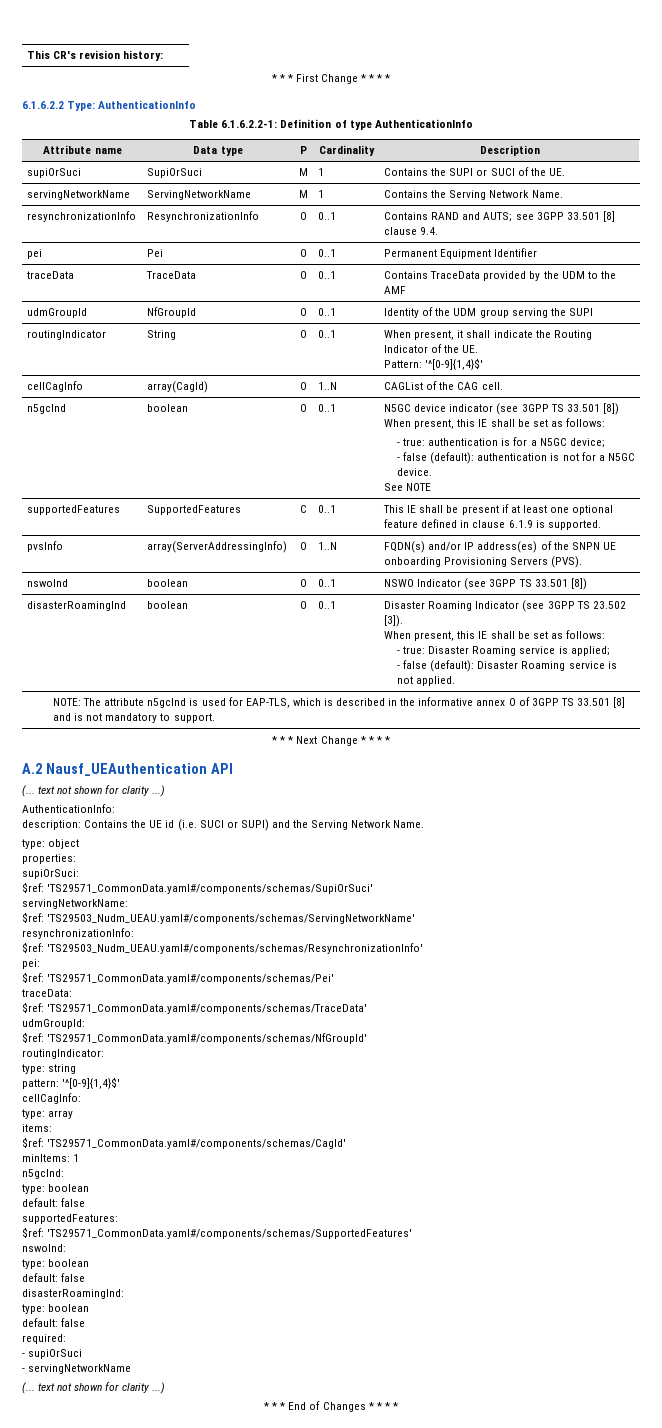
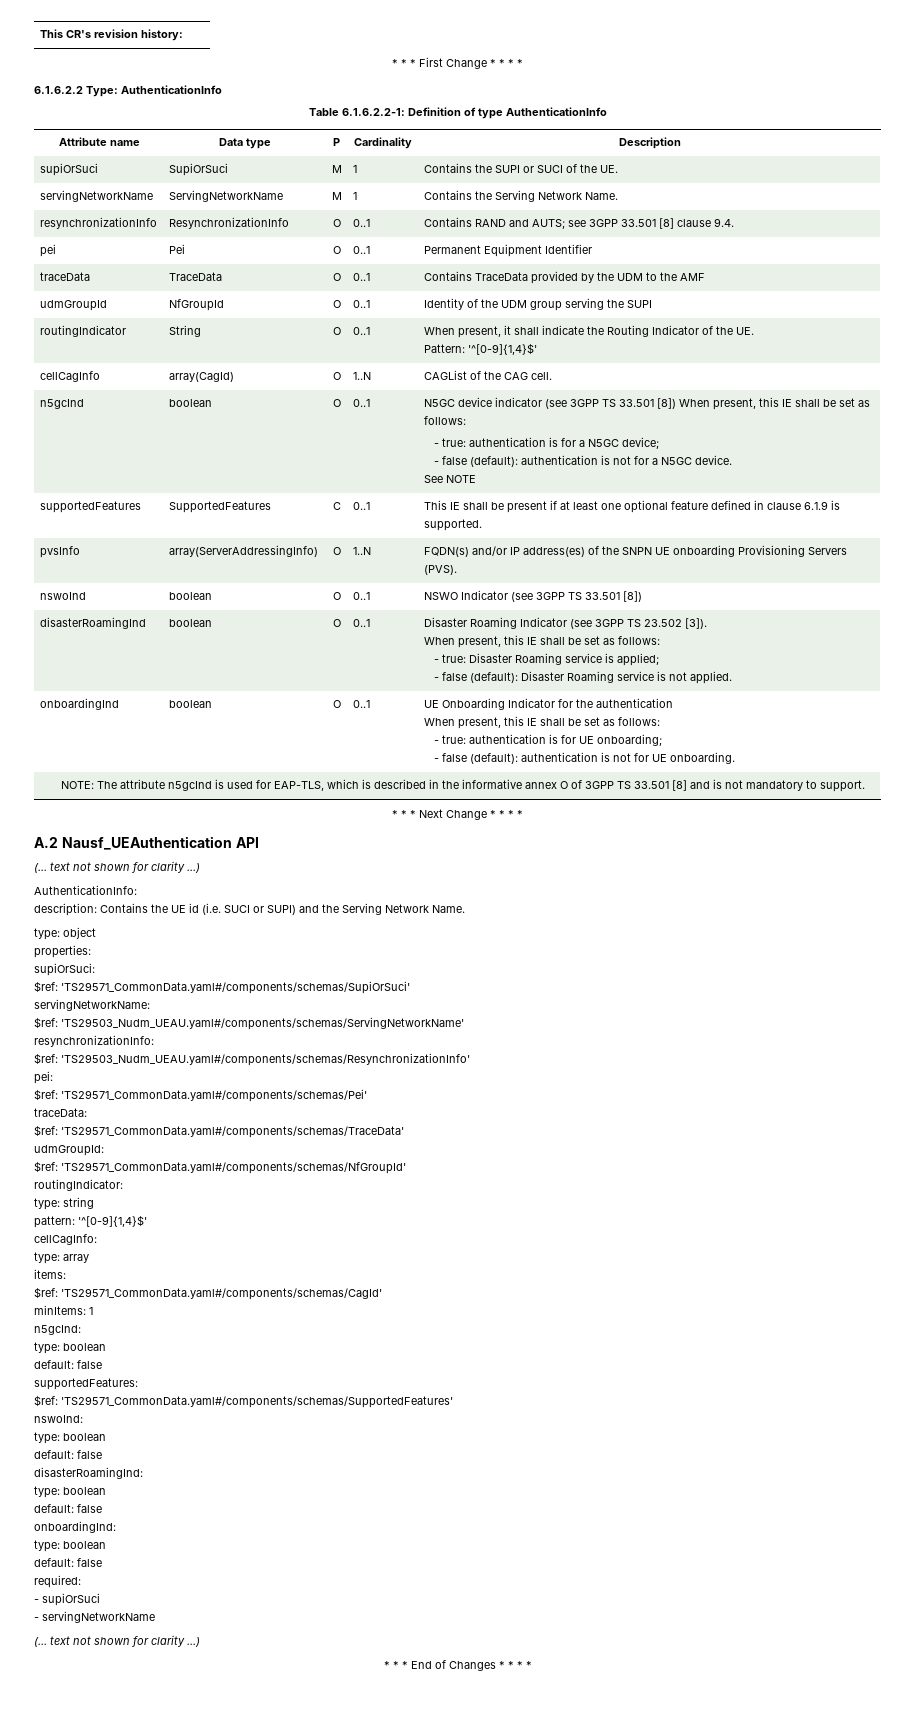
+ onboardingInd | boolean | O | 0..1 | UE Onboarding Indicator for the authentication
+ When present, this IE shall be set as follows:
+ - true: authentication is for UE onboarding;
+ - false (default): authentication is not for UE onboarding.
+ onboardingInd:
+ type: boolean
+ default: false

